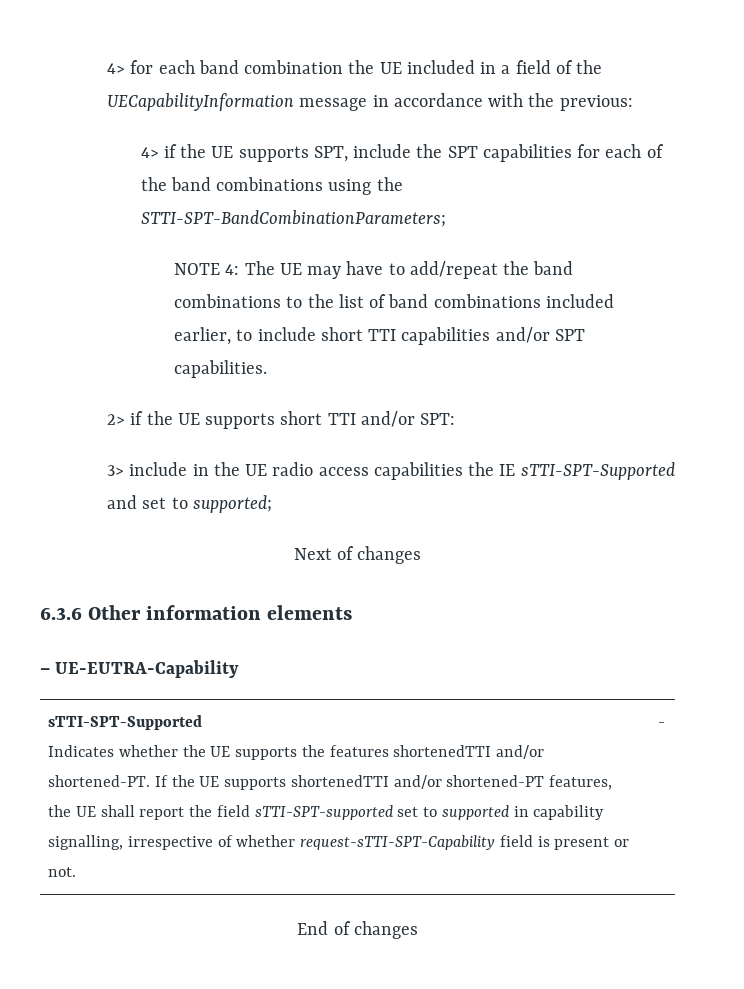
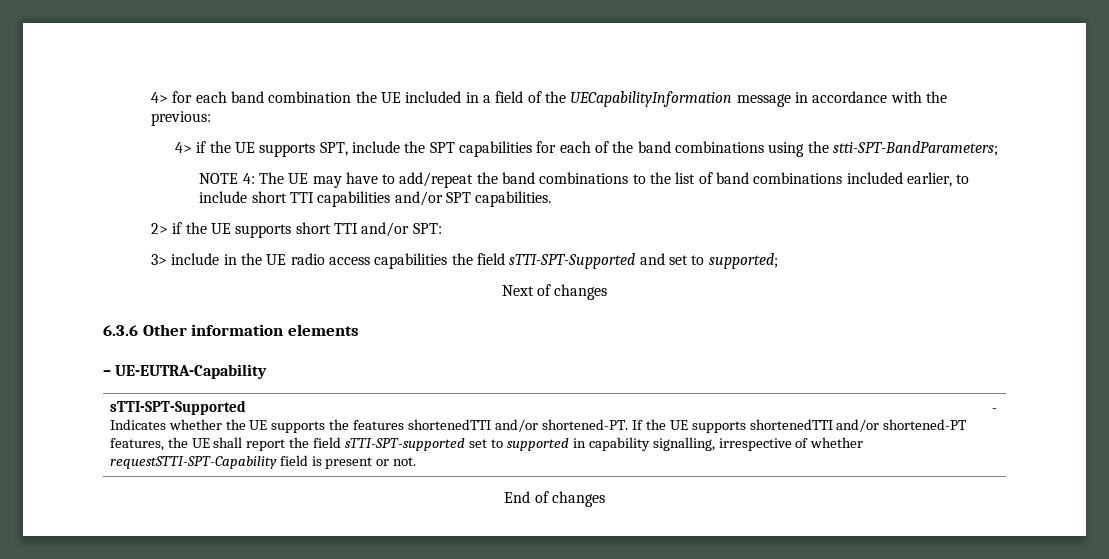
- 4> if the UE supports SPT, include the SPT capabilities for each of the band combinations using the STTI-SPT-BandCombinationParameters;
+ 4> if the UE supports SPT, include the SPT capabilities for each of the band combinations using the stti-SPT-BandParameters;
- 3> include in the UE radio access capabilities the IE sTTI-SPT-Supported and set to supported;
+ 3> include in the UE radio access capabilities the field sTTI-SPT-Supported and set to supported;
- If the UE supports shortenedTTI and/or shortened-PT features, the UE shall report the field sTTI-SPT-supported set to supported in capability signalling, irrespective of whether request-sTTI-SPT-Capability field is present or not.
+ If the UE supports shortenedTTI and/or shortened-PT features, the UE shall report the field sTTI-SPT-supported set to supported in capability signalling, irrespective of whether requestSTTI-SPT-Capability field is present or not.

